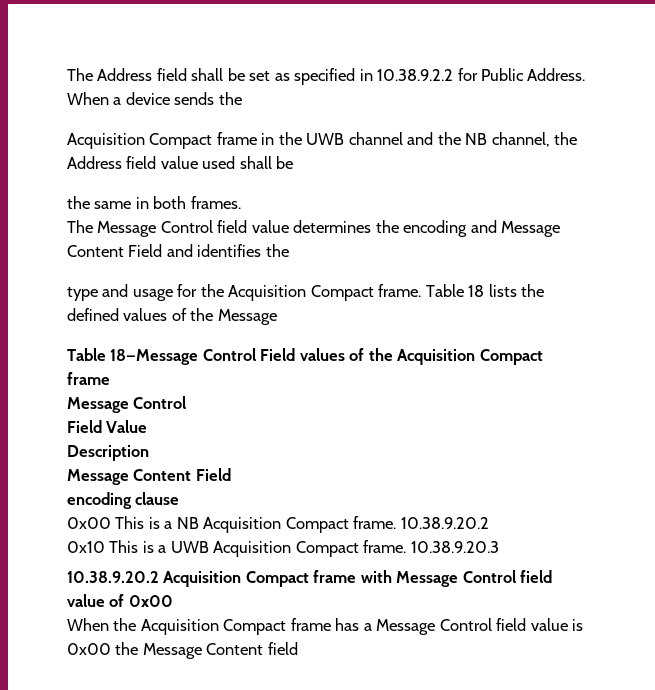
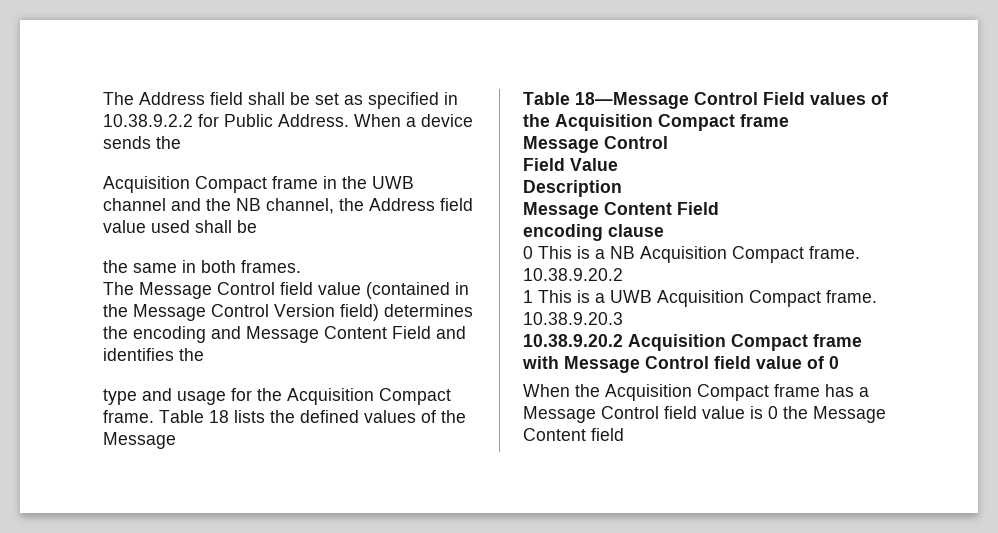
- The Message Control field value determines the encoding and Message Content Field and identifies the
+ The Message Control field value (contained in the Message Control Version field) determines the encoding and Message Content Field and identifies the
- 0x00 This is a NB Acquisition Compact frame.
+ 0 This is a NB Acquisition Compact frame.
- 0x10 This is a UWB Acquisition Compact frame.
+ 1 This is a UWB Acquisition Compact frame.
- 10.38.9.20.2 Acquisition Compact frame with Message Control field value of 0x00
+ 10.38.9.20.2 Acquisition Compact frame with Message Control field value of 0
- When the Acquisition Compact frame has a Message Control field value is 0x00 the Message Content field
+ When the Acquisition Compact frame has a Message Control field value is 0 the Message Content field

